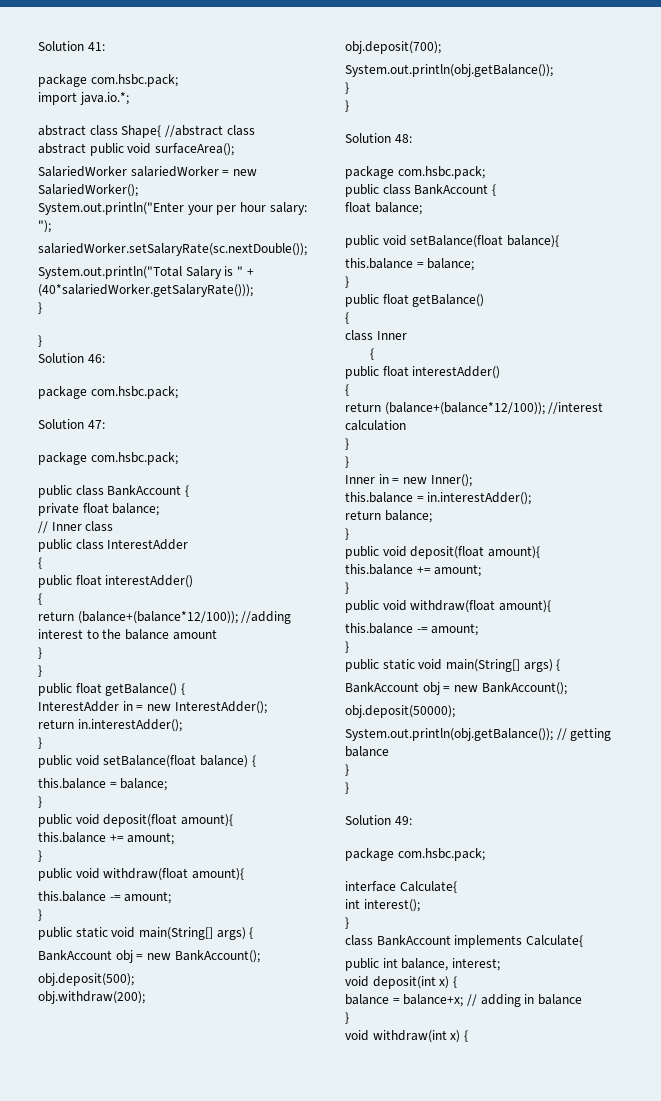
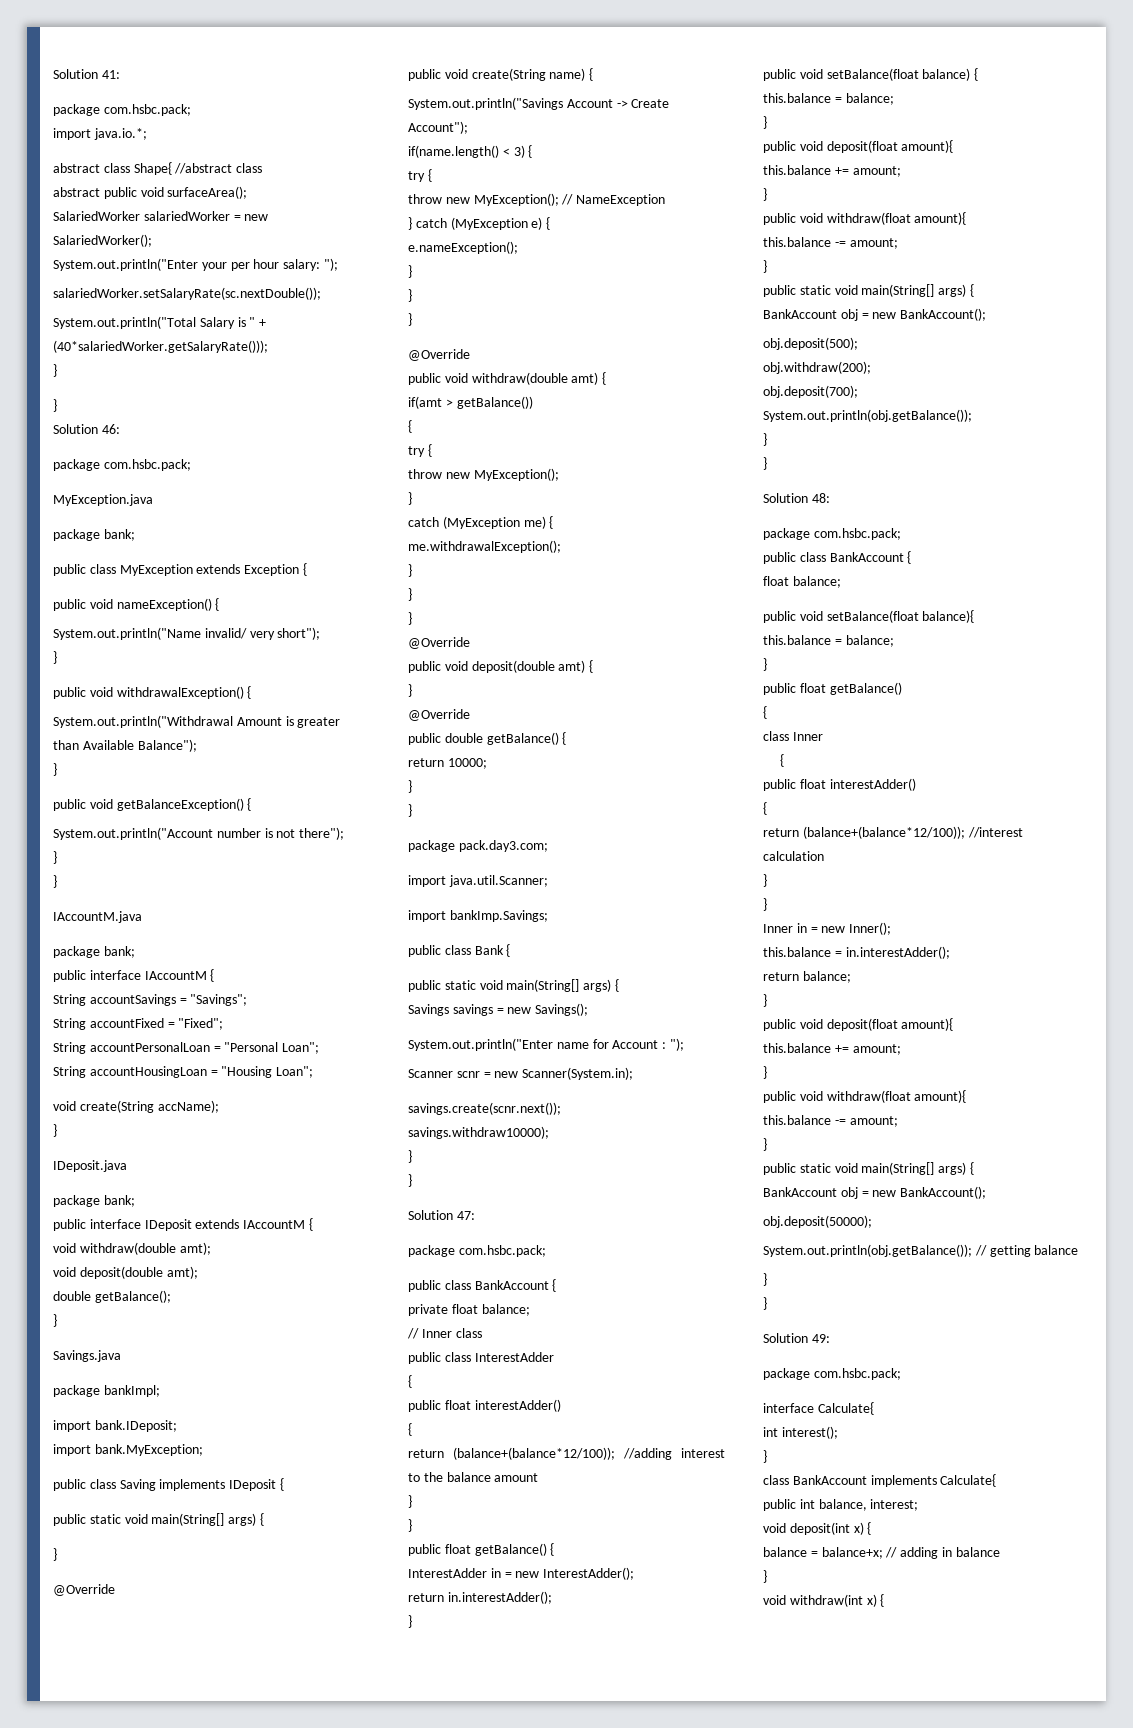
+ MyException.java
+ package bank;
+ public class MyException extends Exception {
+ public void nameException() {
+ System.out.println("Name invalid/ very short");
+ }
+ public void withdrawalException() {
+ System.out.println("Withdrawal Amount is greater than Available Balance");
+ }
+ public void getBalanceException() {
+ System.out.println("Account number is not there");
+ }
+ }
+ IAccountM.java
+ package bank;
+ public interface IAccountM {
+ String accountSavings = "Savings";
+ String accountFixed = "Fixed";
+ String accountPersonalLoan = "Personal Loan";
+ String accountHousingLoan = "Housing Loan";
+ void create(String accName);
+ }
+ IDeposit.java
+ package bank;
+ public interface IDeposit extends IAccountM {
+ void withdraw(double amt);
+ void deposit(double amt);
+ double getBalance();
+ }
+ Savings.java
+ package bankImpl;
+ import bank.IDeposit;
+ import bank.MyException;
+ public class Saving implements IDeposit {
+ public static void main(String[] args) {
+ }
+ @Override
+ public void create(String name) {
+ System.out.println("Savings Account -> Create Account");
+ if(name.length() < 3) {
+ try {
+ throw new MyException(); // NameException
+ } catch (MyException e) {
+ e.nameException();
+ }
+ }
+ }
+ @Override
+ public void withdraw(double amt) {
+ if(amt > getBalance())
+ {
+ try {
+ throw new MyException();
+ }
+ catch (MyException me) {
+ me.withdrawalException();
+ }
+ }
+ }
+ @Override
+ public void deposit(double amt) {
+ }
+ @Override
+ public double getBalance() {
+ return 10000;
+ }
+ }
+ package pack.day3.com;
+ import java.util.Scanner;
+ import bankImp.Savings;
+ public class Bank {
+ public static void main(String[] args) {
+ Savings savings = new Savings();
+ System.out.println("Enter name for Account : ");
+ Scanner scnr = new Scanner(System.in);
+ savings.create(scnr.next());
+ savings.withdraw10000);
+ }
+ }

